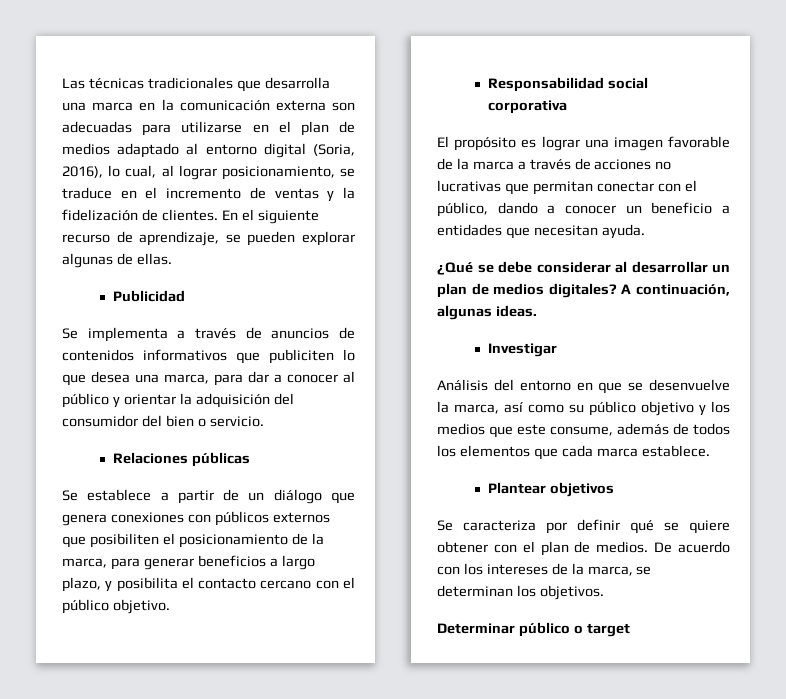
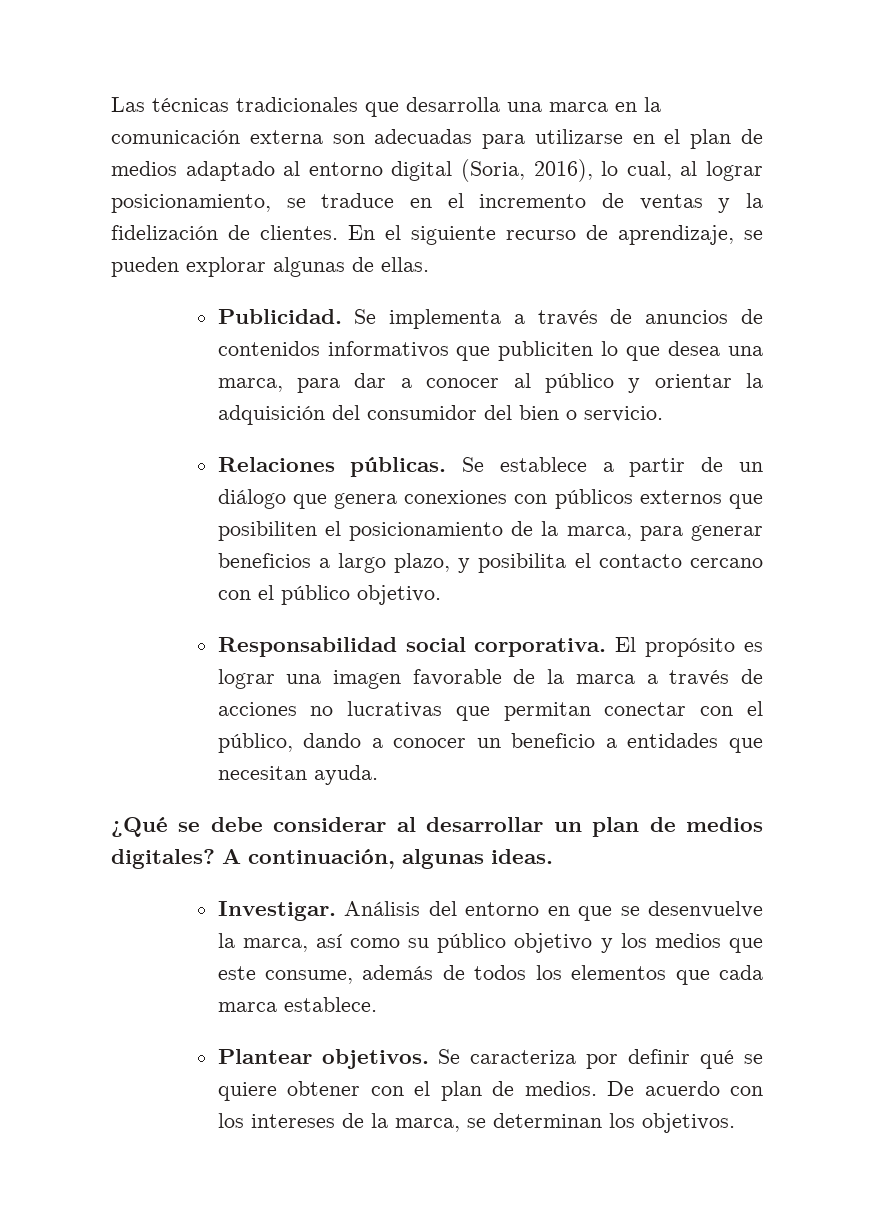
- Publicidad
- Se implementa a través de anuncios de contenidos informativos que publiciten lo que desea una marca, para dar a conocer al público y orientar la adquisición del consumidor del bien o servicio.
+ Publicidad. Se implementa a través de anuncios de contenidos informativos que publiciten lo que desea una marca, para dar a conocer al público y orientar la adquisición del consumidor del bien o servicio.
- Relaciones públicas
- Se establece a partir de un diálogo que genera conexiones con públicos externos que posibiliten el posicionamiento de la marca, para generar beneficios a largo plazo, y posibilita el contacto cercano con el público objetivo.
+ Relaciones públicas. Se establece a partir de un diálogo que genera conexiones con públicos externos que posibiliten el posicionamiento de la marca, para generar beneficios a largo plazo, y posibilita el contacto cercano con el público objetivo.
- Responsabilidad social corporativa
- El propósito es lograr una imagen favorable de la marca a través de acciones no lucrativas que permitan conectar con el público, dando a conocer un beneficio a entidades que necesitan ayuda.
+ Responsabilidad social corporativa. El propósito es lograr una imagen favorable de la marca a través de acciones no lucrativas que permitan conectar con el público, dando a conocer un beneficio a entidades que necesitan ayuda.
- Investigar
- Análisis del entorno en que se desenvuelve la marca, así como su público objetivo y los medios que este consume, además de todos los elementos que cada marca establece.
+ Investigar. Análisis del entorno en que se desenvuelve la marca, así como su público objetivo y los medios que este consume, además de todos los elementos que cada marca establece.
- Plantear objetivos
- Se caracteriza por definir qué se quiere obtener con el plan de medios.
+ Plantear objetivos. Se caracteriza por definir qué se quiere obtener con el plan de medios.
- Determinar público o target

